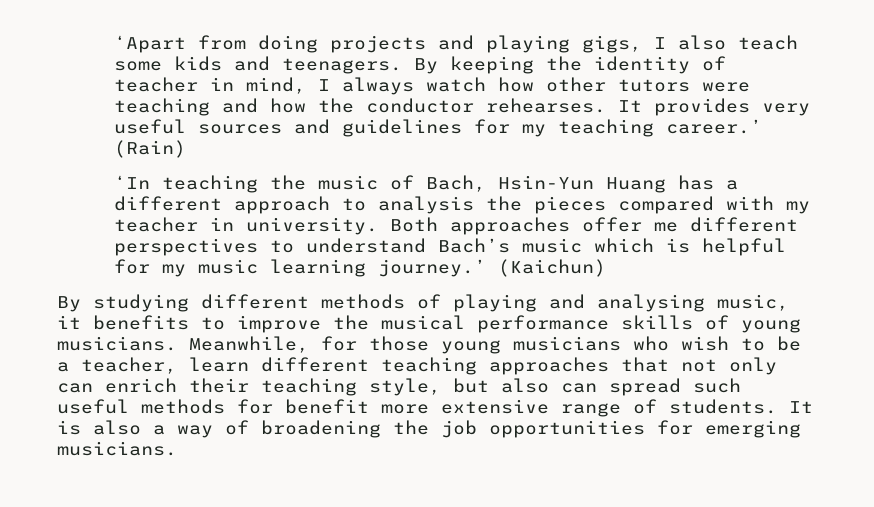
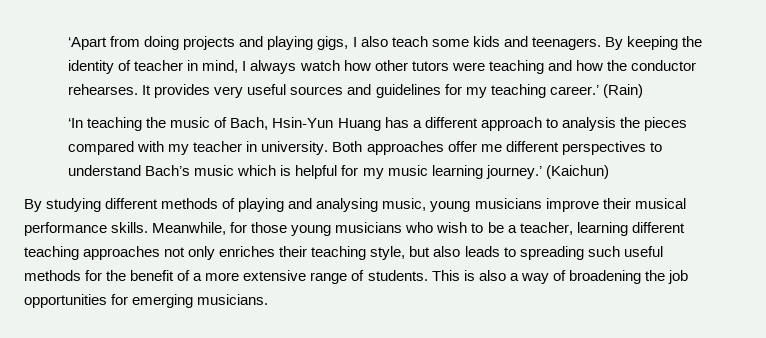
- By studying different methods of playing and analysing music, it benefits to improve the musical performance skills of young musicians.
+ By studying different methods of playing and analysing music, young musicians improve their musical performance skills.
- Meanwhile, for those young musicians who wish to be a teacher, learn different teaching approaches that not only can enrich their teaching style, but also can spread such useful methods for benefit more extensive range of students.
+ Meanwhile, for those young musicians who wish to be a teacher, learning different teaching approaches not only enriches their teaching style, but also leads to spreading such useful methods for the benefit of a more extensive range of students.
- It is also a way of broadening the job opportunities for emerging musicians.
+ This is also a way of broadening the job opportunities for emerging musicians.

